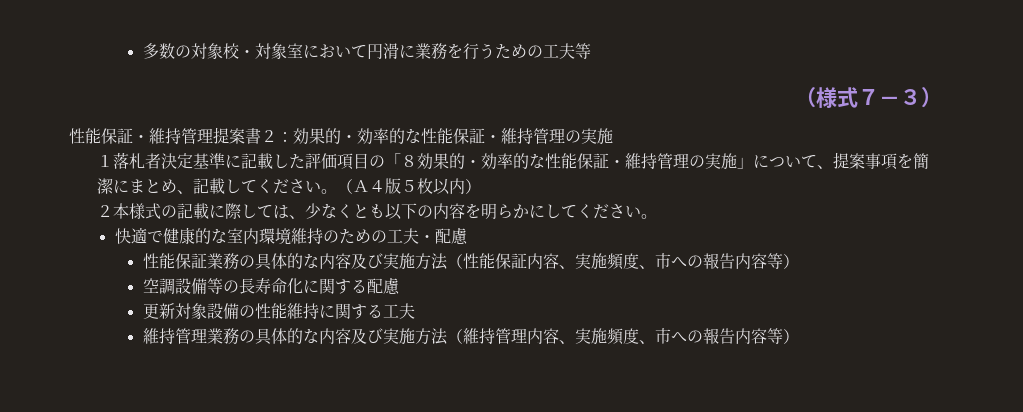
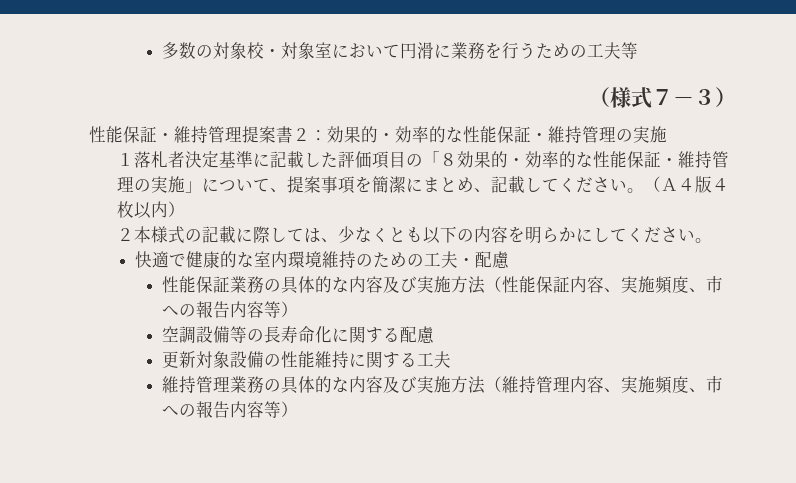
- （Ａ４版５枚以内）
+ （Ａ４版４枚以内）

